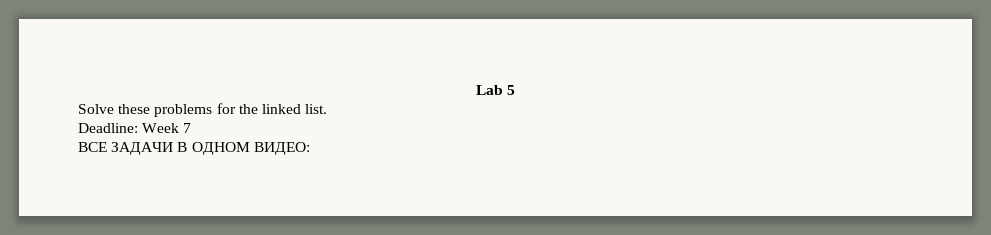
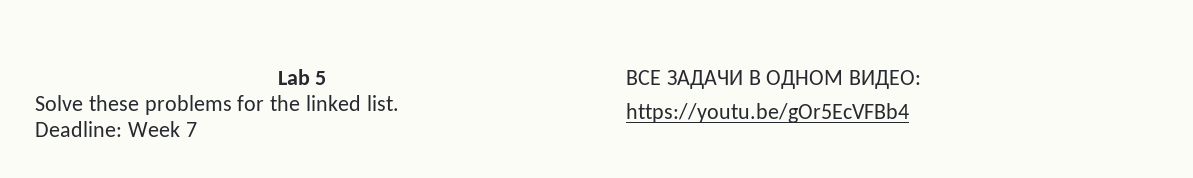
+ https://youtu.be/gOr5EcVFBb4

